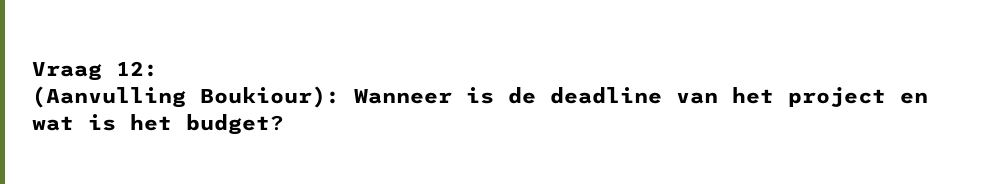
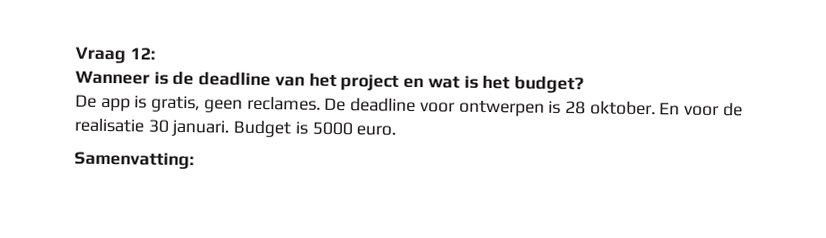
- (Aanvulling Boukiour): Wanneer is de deadline van het project en wat is het budget?
+ Wanneer is de deadline van het project en wat is het budget?
+ De app is gratis, geen reclames. De deadline voor ontwerpen is 28 oktober. En voor de realisatie 30 januari. Budget is 5000 euro.
+ Samenvatting:

